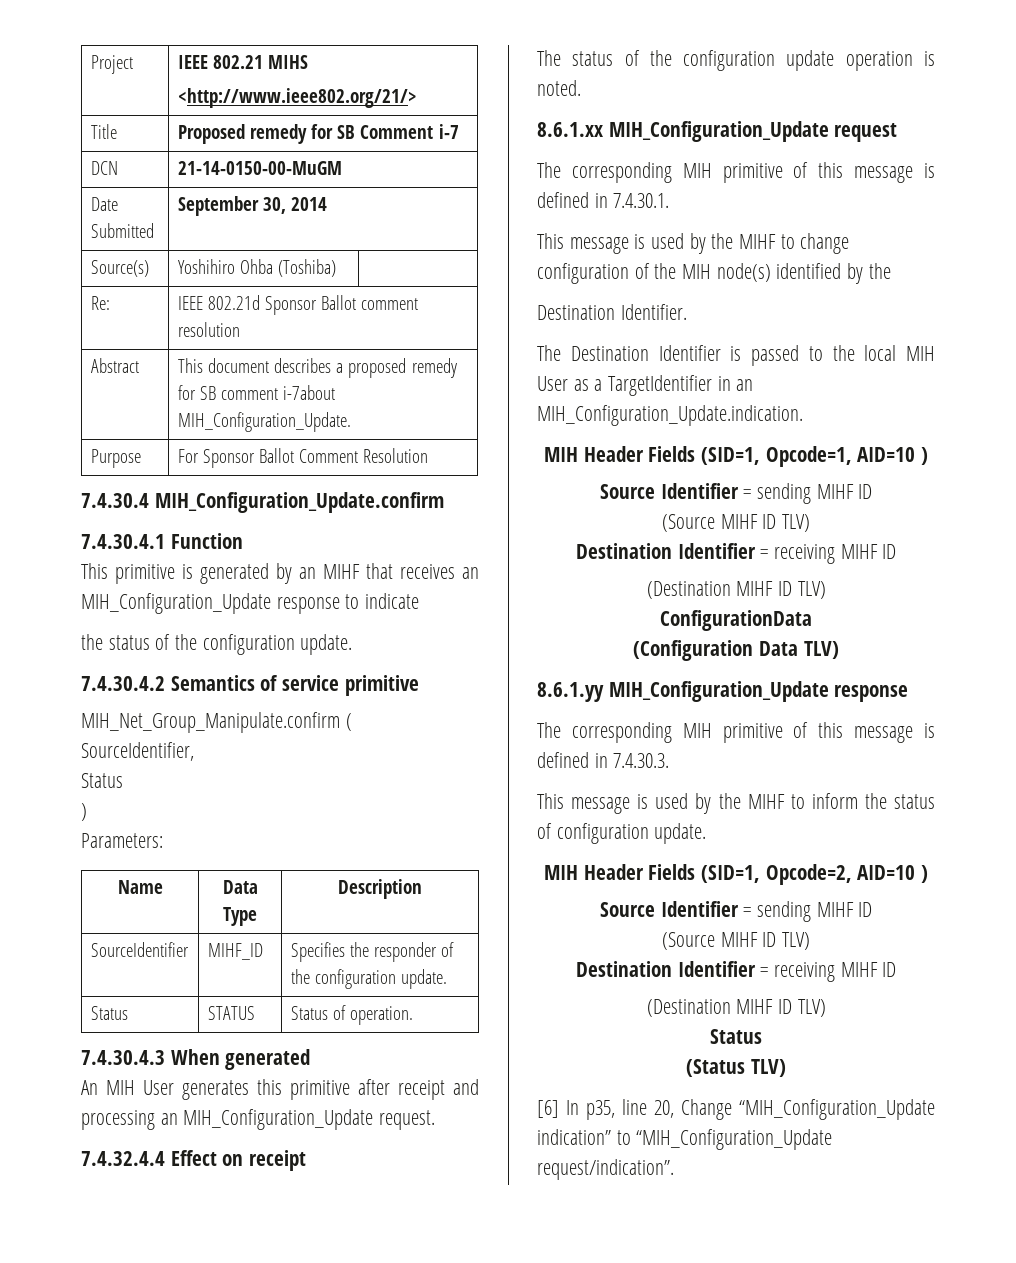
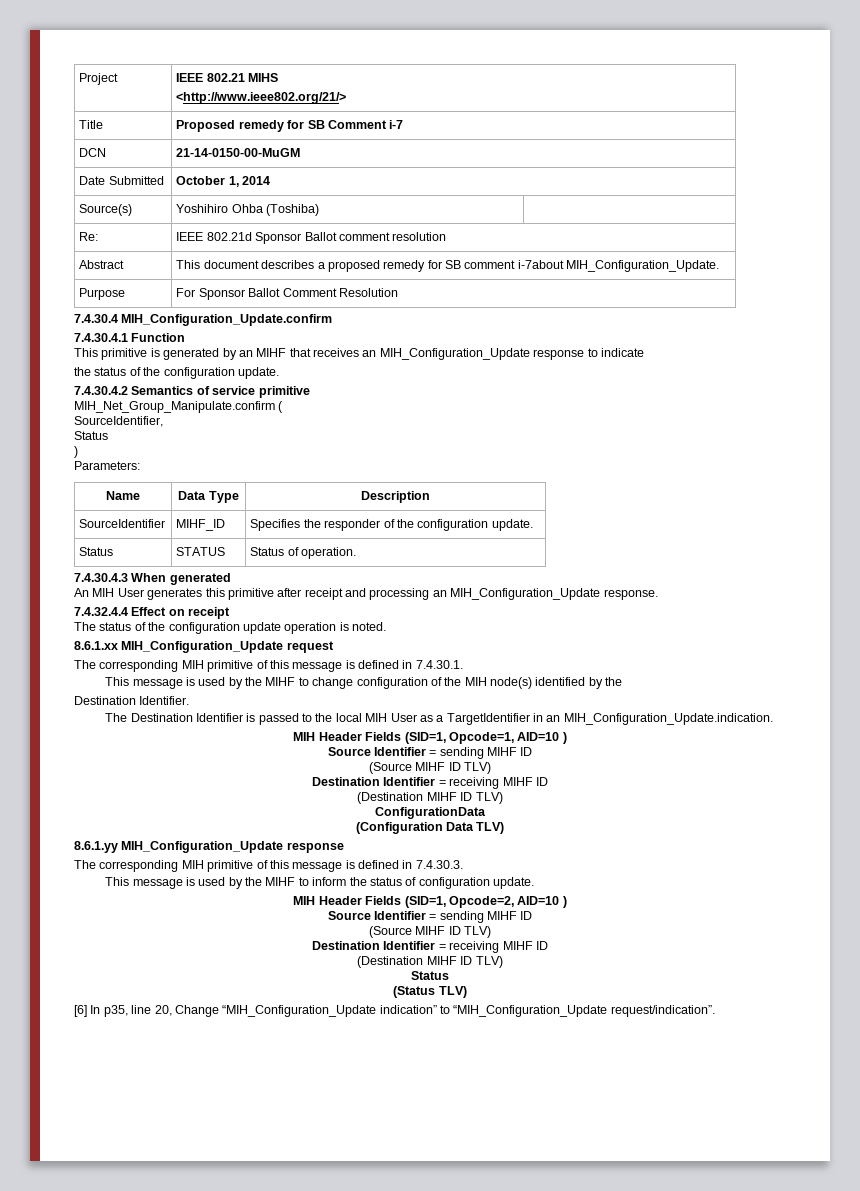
- Date Submitted | September 30, 2014
+ Date Submitted | October 1, 2014
- An MIH User generates this primitive after receipt and processing an MIH_Configuration_Update request.
+ An MIH User generates this primitive after receipt and processing an MIH_Configuration_Update response.

